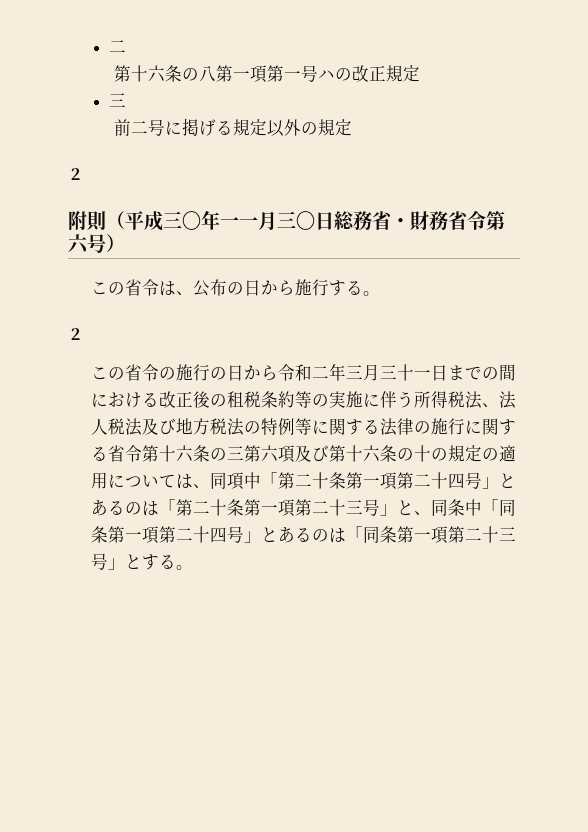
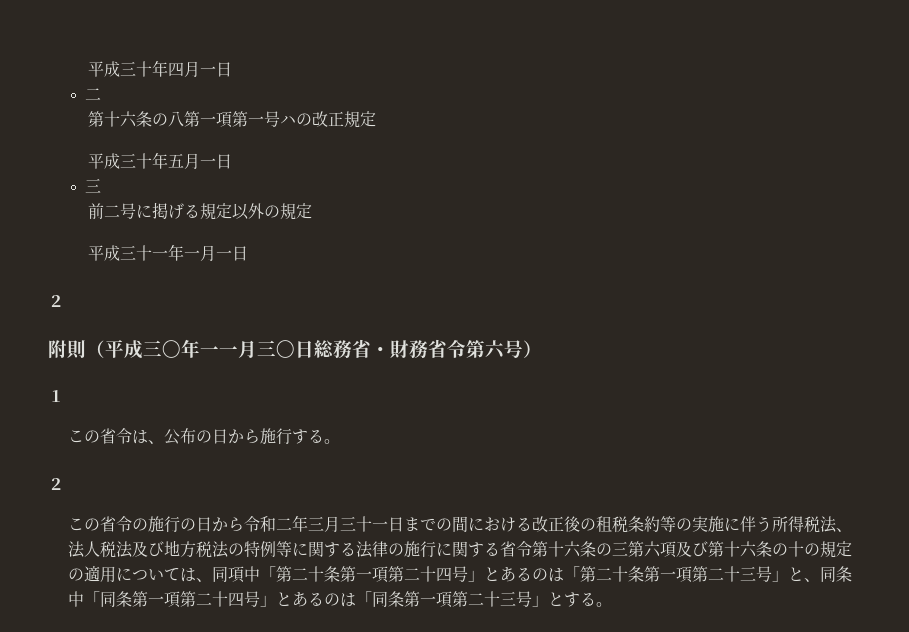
+ 平成三十年四月一日
+ 平成三十年五月一日
+ 平成三十一年一月一日
+ １

